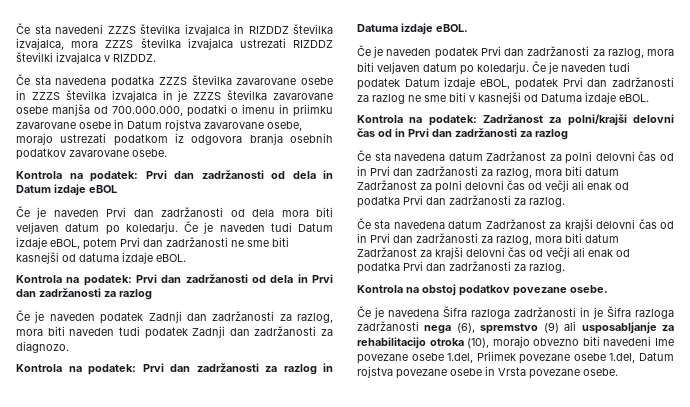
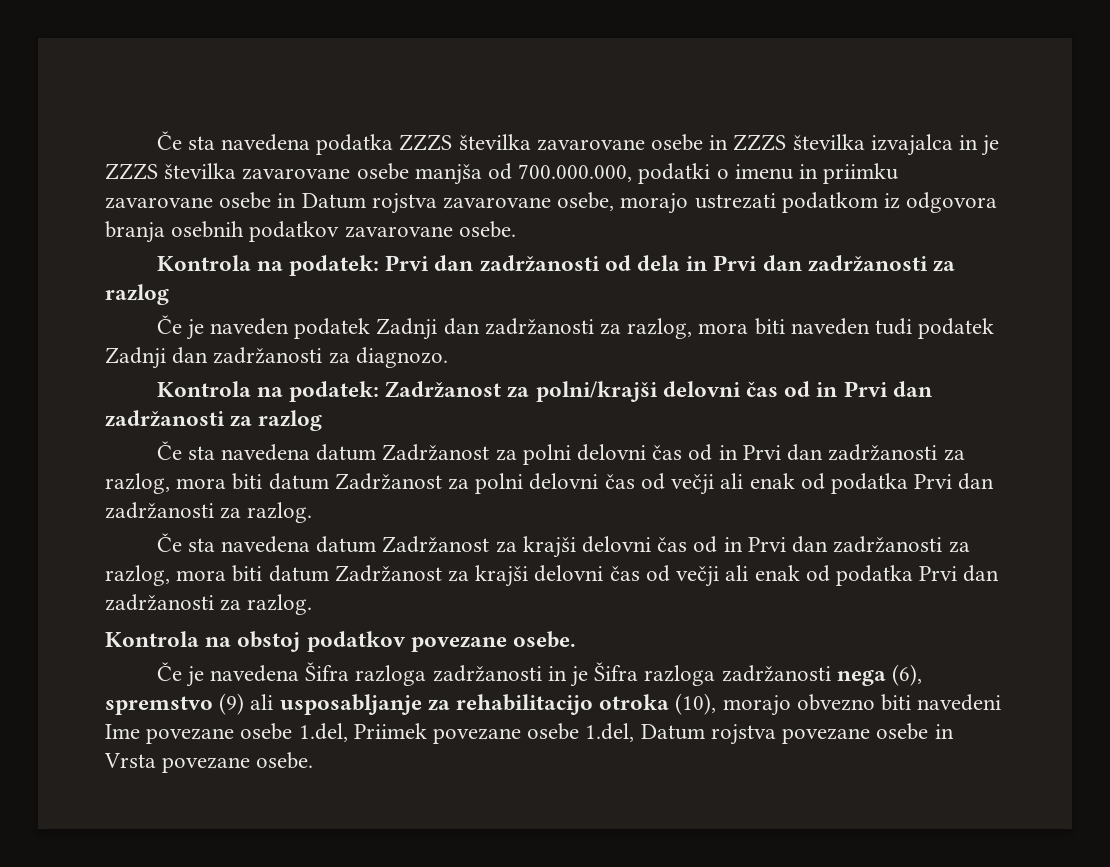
- Če sta navedeni ZZZS številka izvajalca in RIZDDZ številka izvajalca, mora ZZZS številka izvajalca ustrezati RIZDDZ številki izvajalca v RIZDDZ.
- Kontrola na podatek: Prvi dan zadržanosti od dela in Datum izdaje eBOL
- Če je naveden Prvi dan zadržanosti od dela mora biti veljaven datum po koledarju. Če je naveden tudi Datum izdaje eBOL, potem Prvi dan zadržanosti ne sme biti kasnejši od datuma izdaje eBOL.
- Kontrola na podatek: Prvi dan zadržanosti za razlog in Datuma izdaje eBOL.
- Če je naveden podatek Prvi dan zadržanosti za razlog, mora biti veljaven datum po koledarju. Če je naveden tudi podatek Datum izdaje eBOL, podatek Prvi dan zadržanosti za razlog ne sme biti v kasnejši od Datuma izdaje eBOL.

